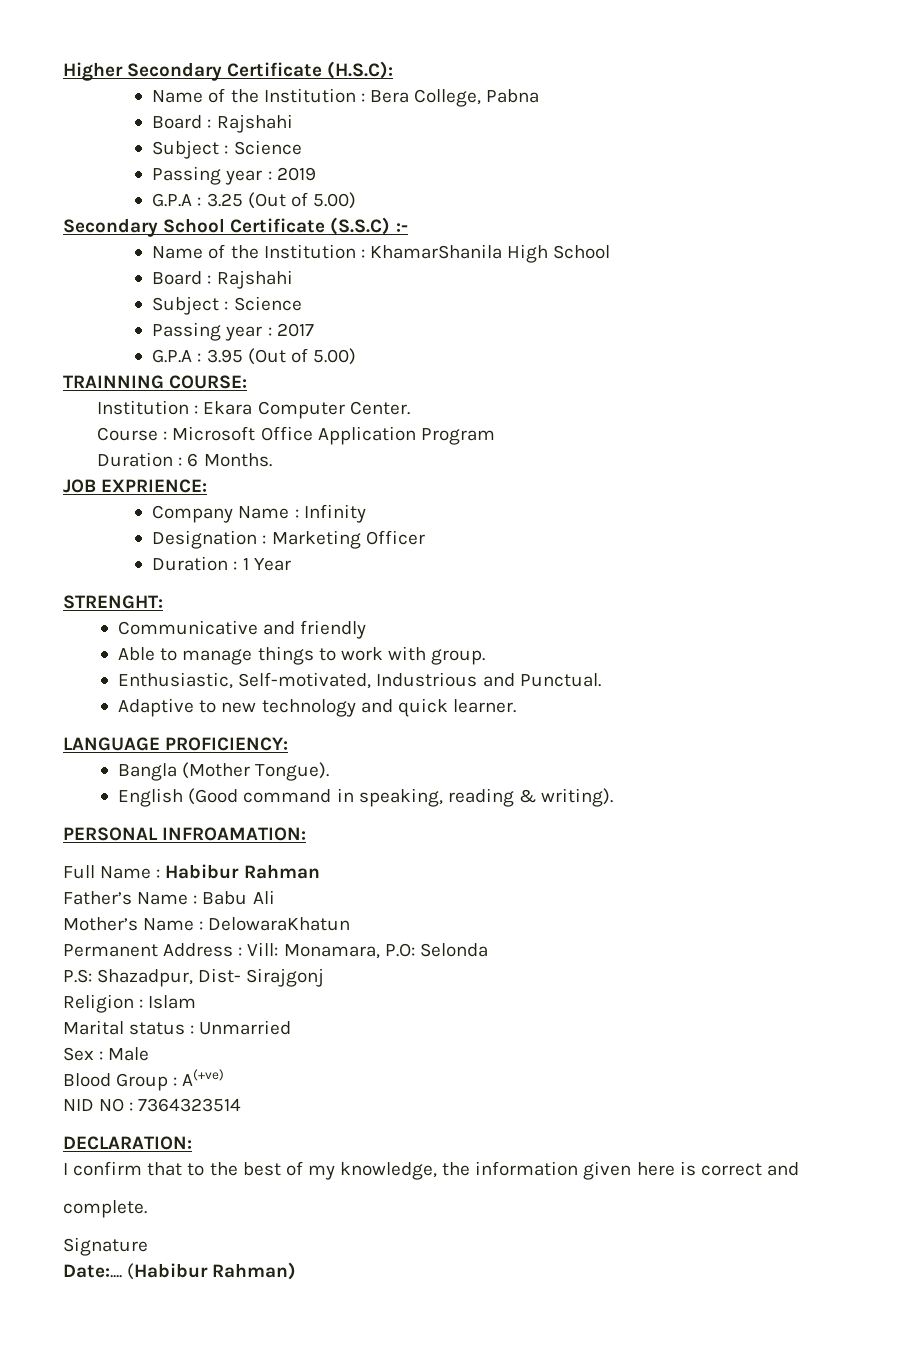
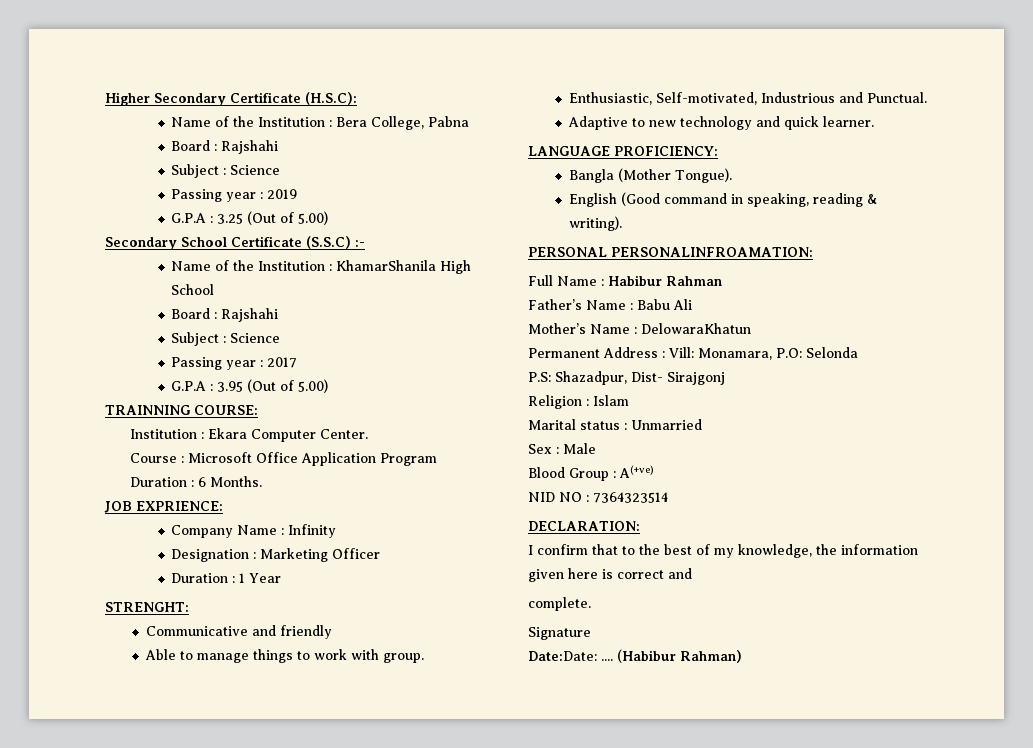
- PERSONAL INFROAMATION:
+ PERSONAL PERSONALINFROAMATION:
- Date:....
+ Date:Date: ....

